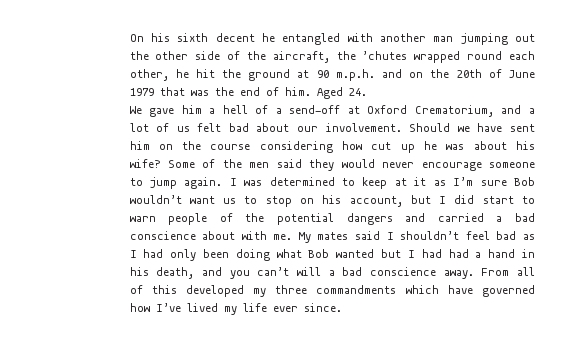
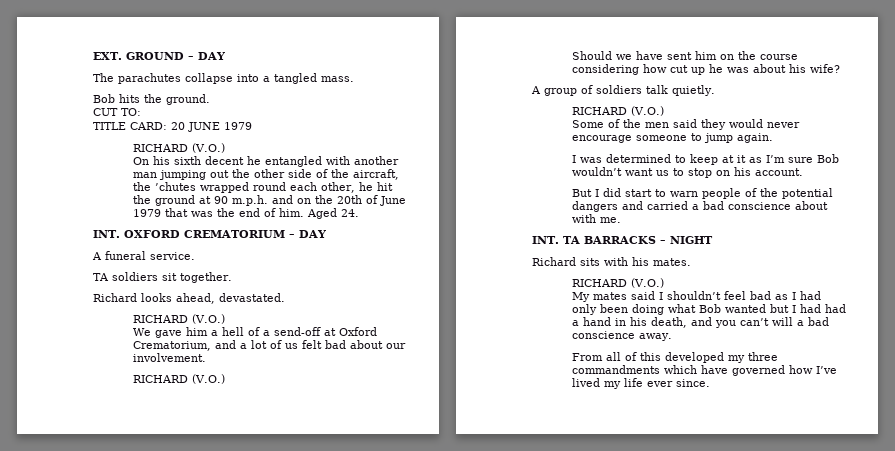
+ EXT. GROUND – DAY
+ The parachutes collapse into a tangled mass.
+ Bob hits the ground.
+ CUT TO:
+ TITLE CARD: 20 JUNE 1979
+ RICHARD (V.O.)
+ INT. OXFORD CREMATORIUM – DAY
+ A funeral service.
+ TA soldiers sit together.
+ Richard looks ahead, devastated.
+ RICHARD (V.O.)
- We gave him a hell of a send-off at Oxford Crematorium, and a lot of us felt bad about our involvement. Should we have sent him on the course considering how cut up he was about his wife? Some of the men said they would never encourage someone to jump again. I was determined to keep at it as I’m sure Bob wouldn’t want us to stop on his account, but I did start to warn people of the potential dangers and carried a bad conscience about with me. My mates said I shouldn’t feel bad as I had only been doing what Bob wanted but I had had a hand in his death, and you can’t will a bad conscience away. From all of this developed my three commandments which have governed how I’ve lived my life ever since.
+ We gave him a hell of a send-off at Oxford Crematorium, and a lot of us felt bad about our involvement.
+ RICHARD (V.O.)
+ Should we have sent him on the course considering how cut up he was about his wife?
+ A group of soldiers talk quietly.
+ RICHARD (V.O.)
+ Some of the men said they would never encourage someone to jump again.
+ I was determined to keep at it as I’m sure Bob wouldn’t want us to stop on his account.
+ But I did start to warn people of the potential dangers and carried a bad conscience about with me.
+ INT. TA BARRACKS – NIGHT
+ Richard sits with his mates.
+ RICHARD (V.O.)
+ My mates said I shouldn’t feel bad as I had only been doing what Bob wanted but I had had a hand in his death, and you can’t will a bad conscience away.
+ From all of this developed my three commandments which have governed how I’ve lived my life ever since.

